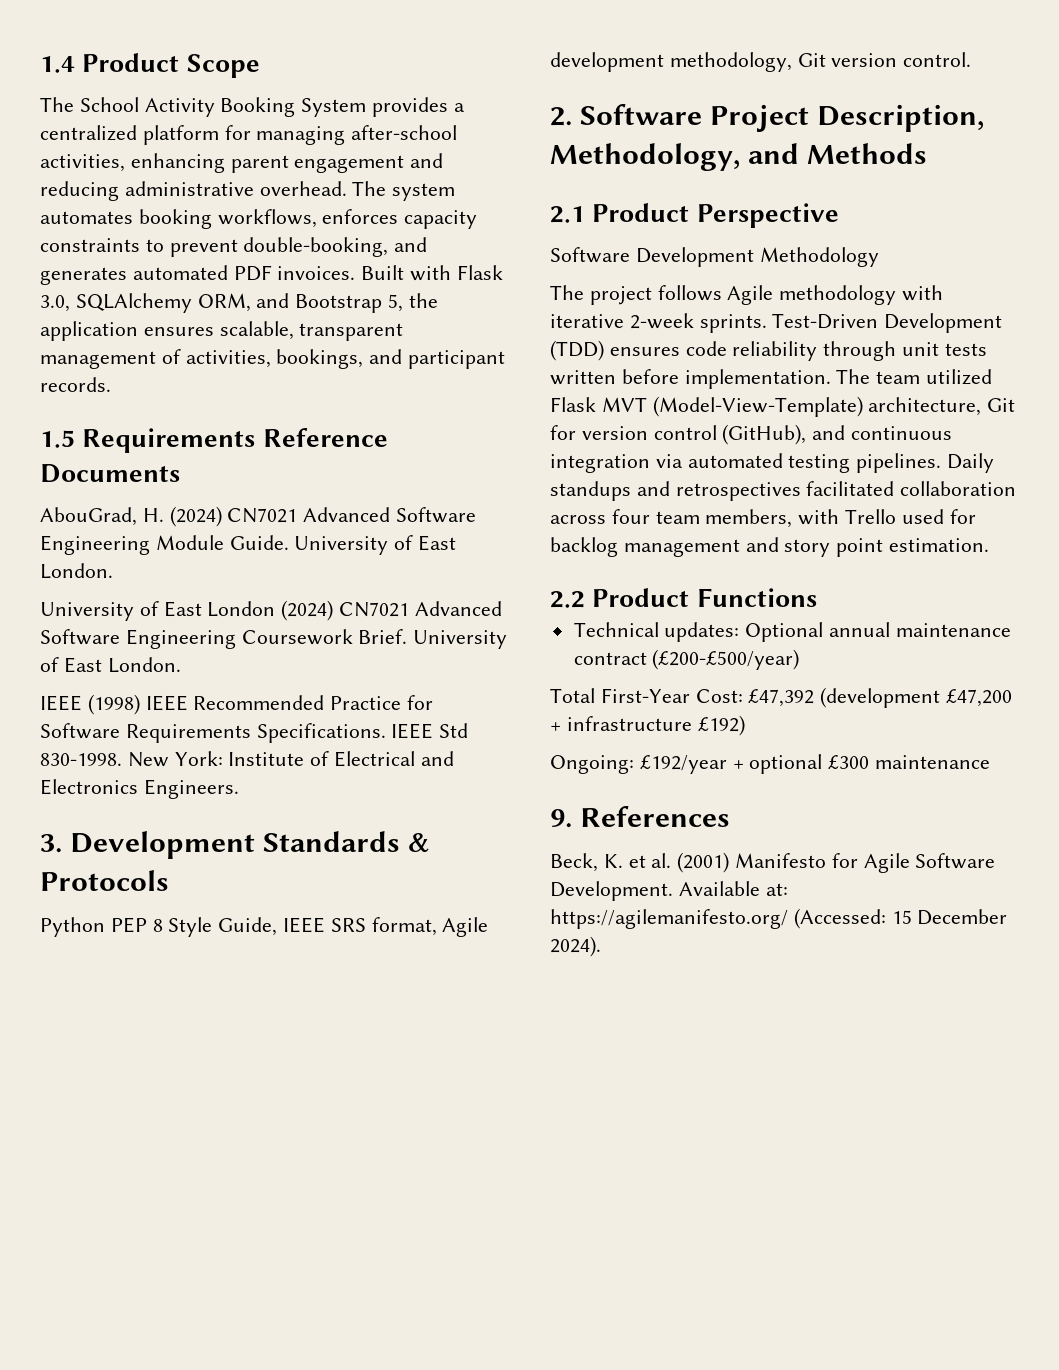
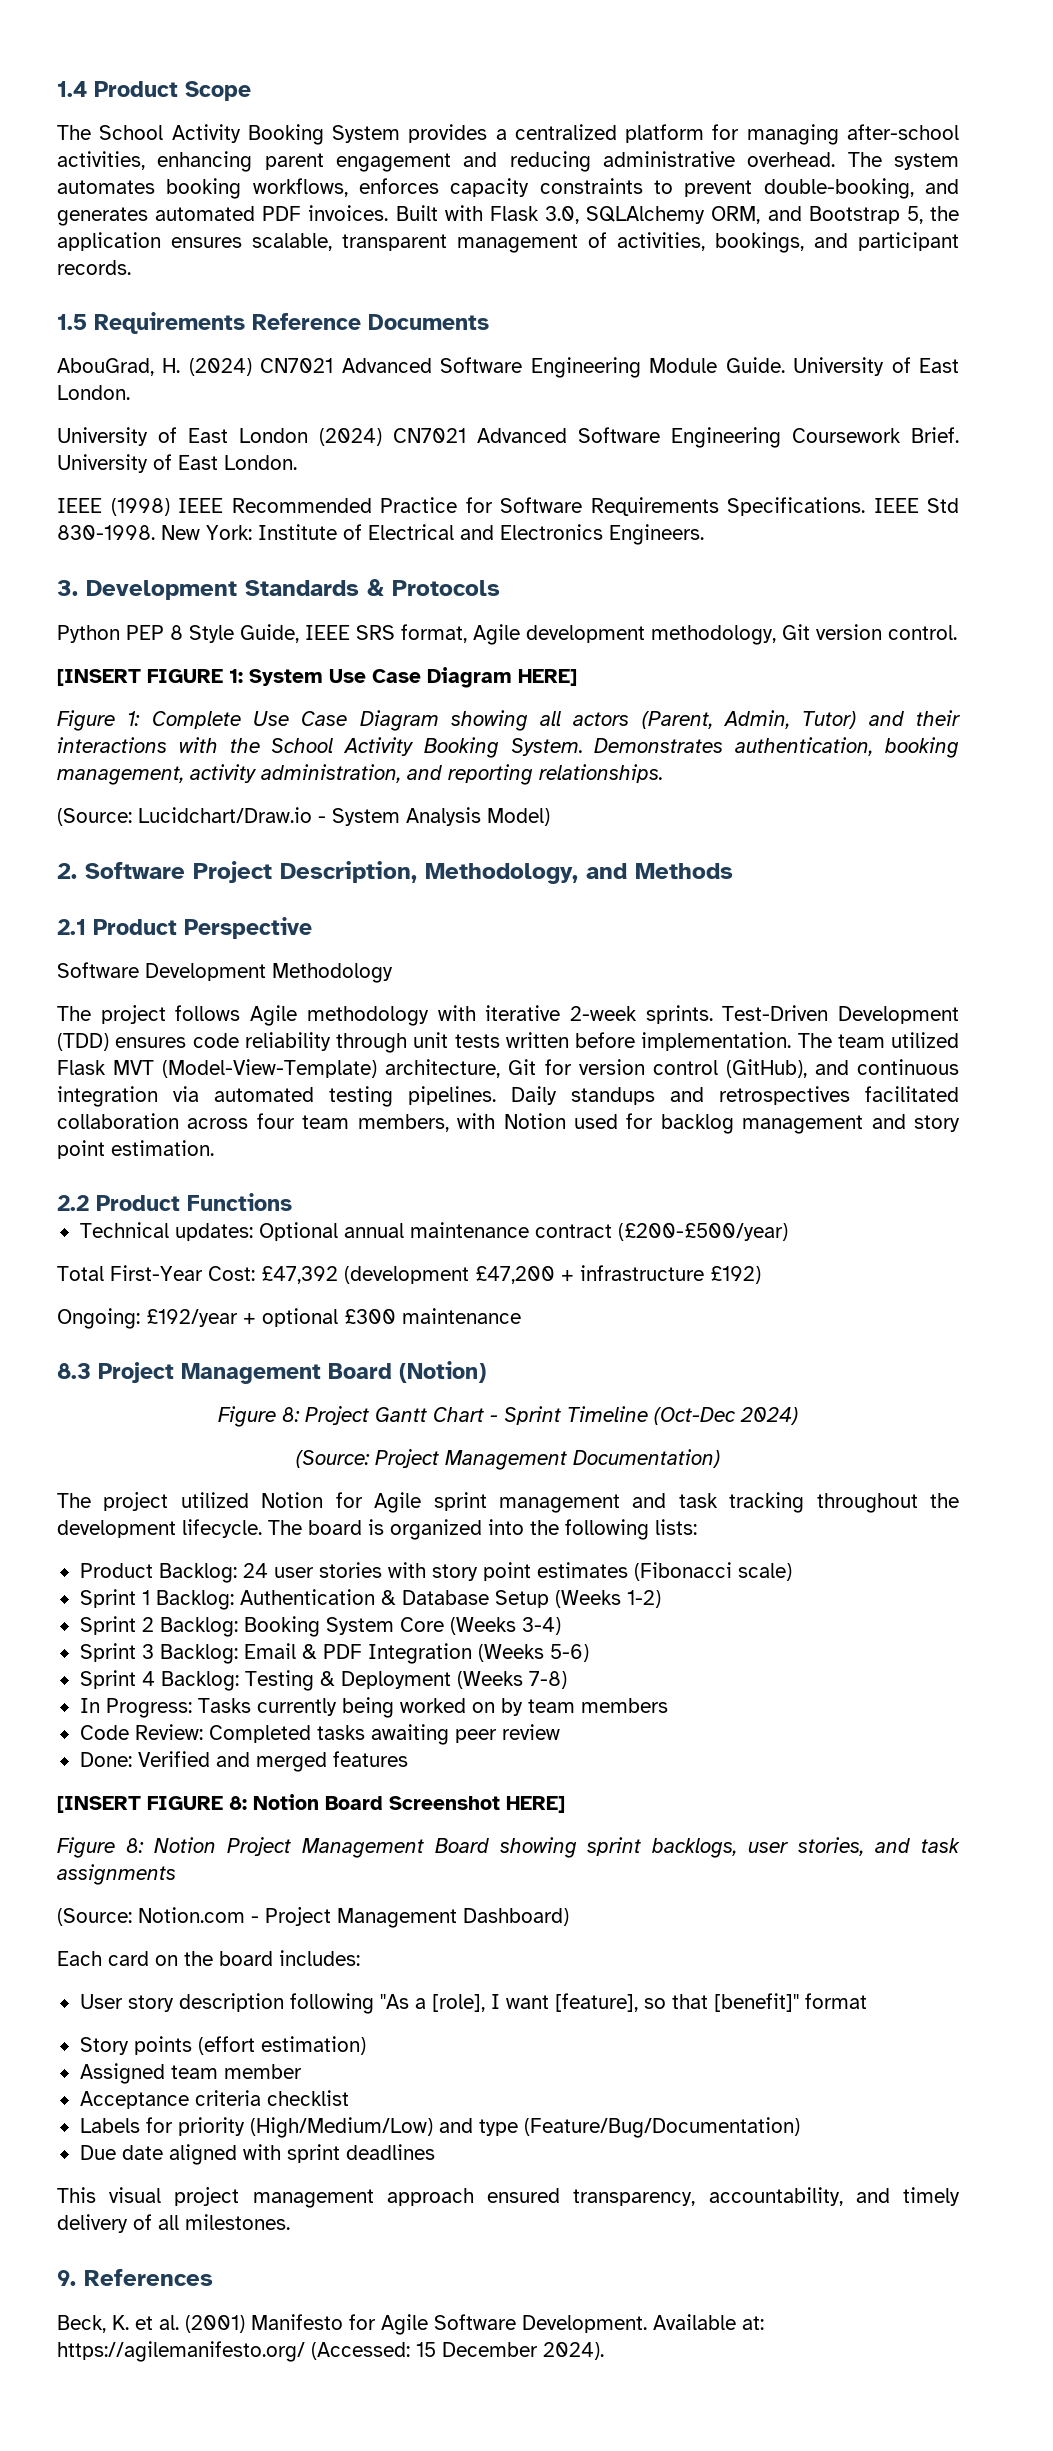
+ [INSERT FIGURE 1: System Use Case Diagram HERE]
+ Figure 1: Complete Use Case Diagram showing all actors (Parent, Admin, Tutor) and their interactions with the School Activity Booking System. Demonstrates authentication, booking management, activity administration, and reporting relationships.
+ (Source: Lucidchart/Draw.io - System Analysis Model)
- Daily standups and retrospectives facilitated collaboration across four team members, with Trello used for backlog management and story point estimation.
+ Daily standups and retrospectives facilitated collaboration across four team members, with Notion used for backlog management and story point estimation.
+ 8.3 Project Management Board (Notion)
+ Figure 8: Project Gantt Chart - Sprint Timeline (Oct-Dec 2024)
+ (Source: Project Management Documentation)
+ The project utilized Notion for Agile sprint management and task tracking throughout the development lifecycle. The board is organized into the following lists:
+ Product Backlog: 24 user stories with story point estimates (Fibonacci scale)
+ Sprint 1 Backlog: Authentication & Database Setup (Weeks 1-2)
+ Sprint 2 Backlog: Booking System Core (Weeks 3-4)
+ Sprint 3 Backlog: Email & PDF Integration (Weeks 5-6)
+ Sprint 4 Backlog: Testing & Deployment (Weeks 7-8)
+ In Progress: Tasks currently being worked on by team members
+ Code Review: Completed tasks awaiting peer review
+ Done: Verified and merged features
+ [INSERT FIGURE 8: Notion Board Screenshot HERE]
+ Figure 8: Notion Project Management Board showing sprint backlogs, user stories, and task assignments
+ (Source: Notion.com - Project Management Dashboard)
+ Each card on the board includes:
+ User story description following "As a [role], I want [feature], so that [benefit]" format
+ Story points (effort estimation)
+ Assigned team member
+ Acceptance criteria checklist
+ Labels for priority (High/Medium/Low) and type (Feature/Bug/Documentation)
+ Due date aligned with sprint deadlines
+ This visual project management approach ensured transparency, accountability, and timely delivery of all milestones.

